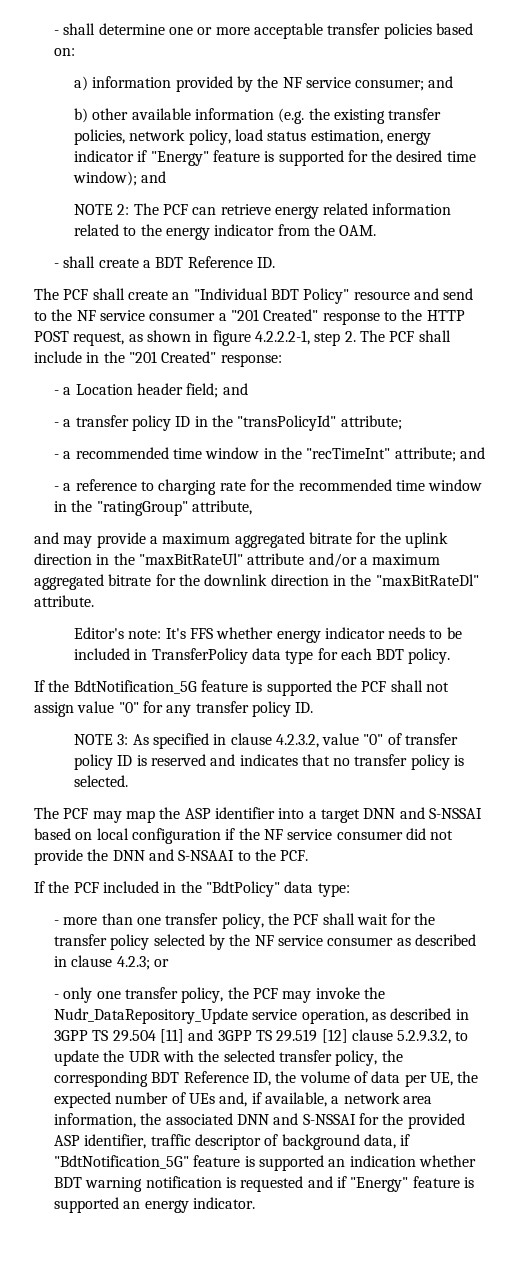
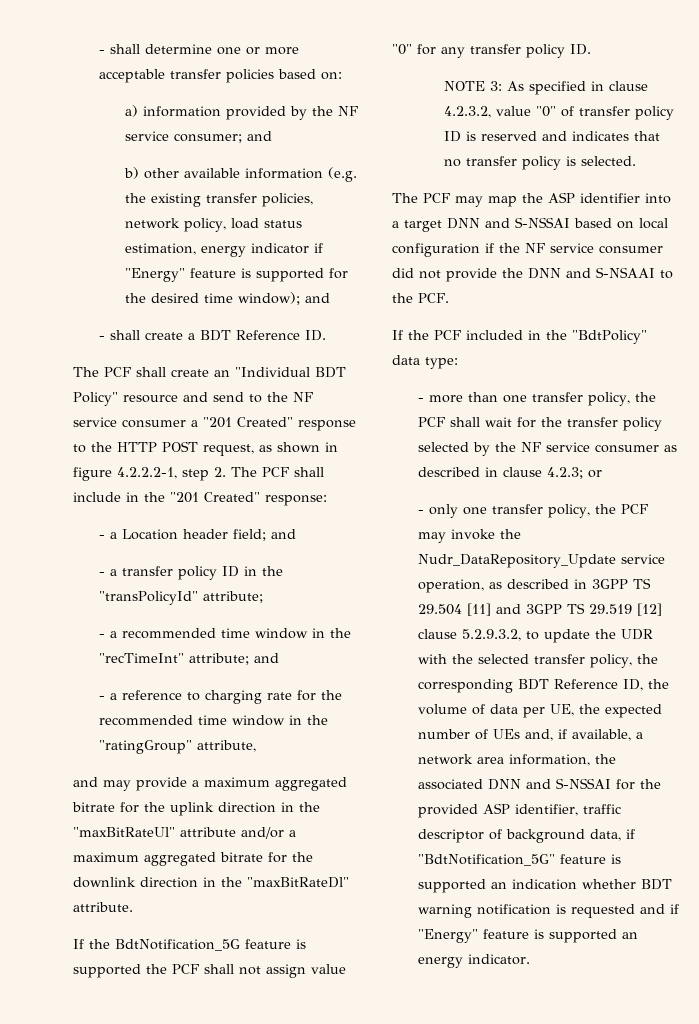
- NOTE 2: The PCF can retrieve energy related information related to the energy indicator from the OAM.
- Editor's note: It's FFS whether energy indicator needs to be included in TransferPolicy data type for each BDT policy.

